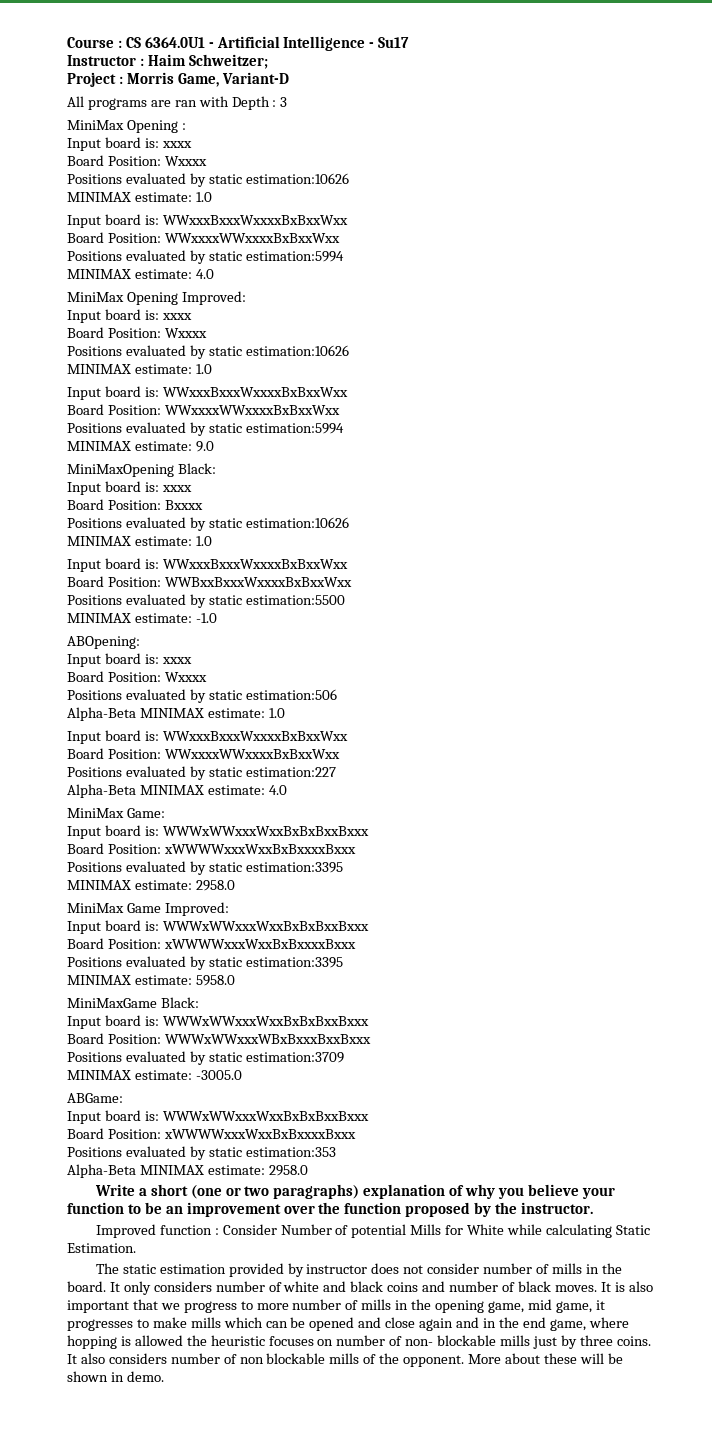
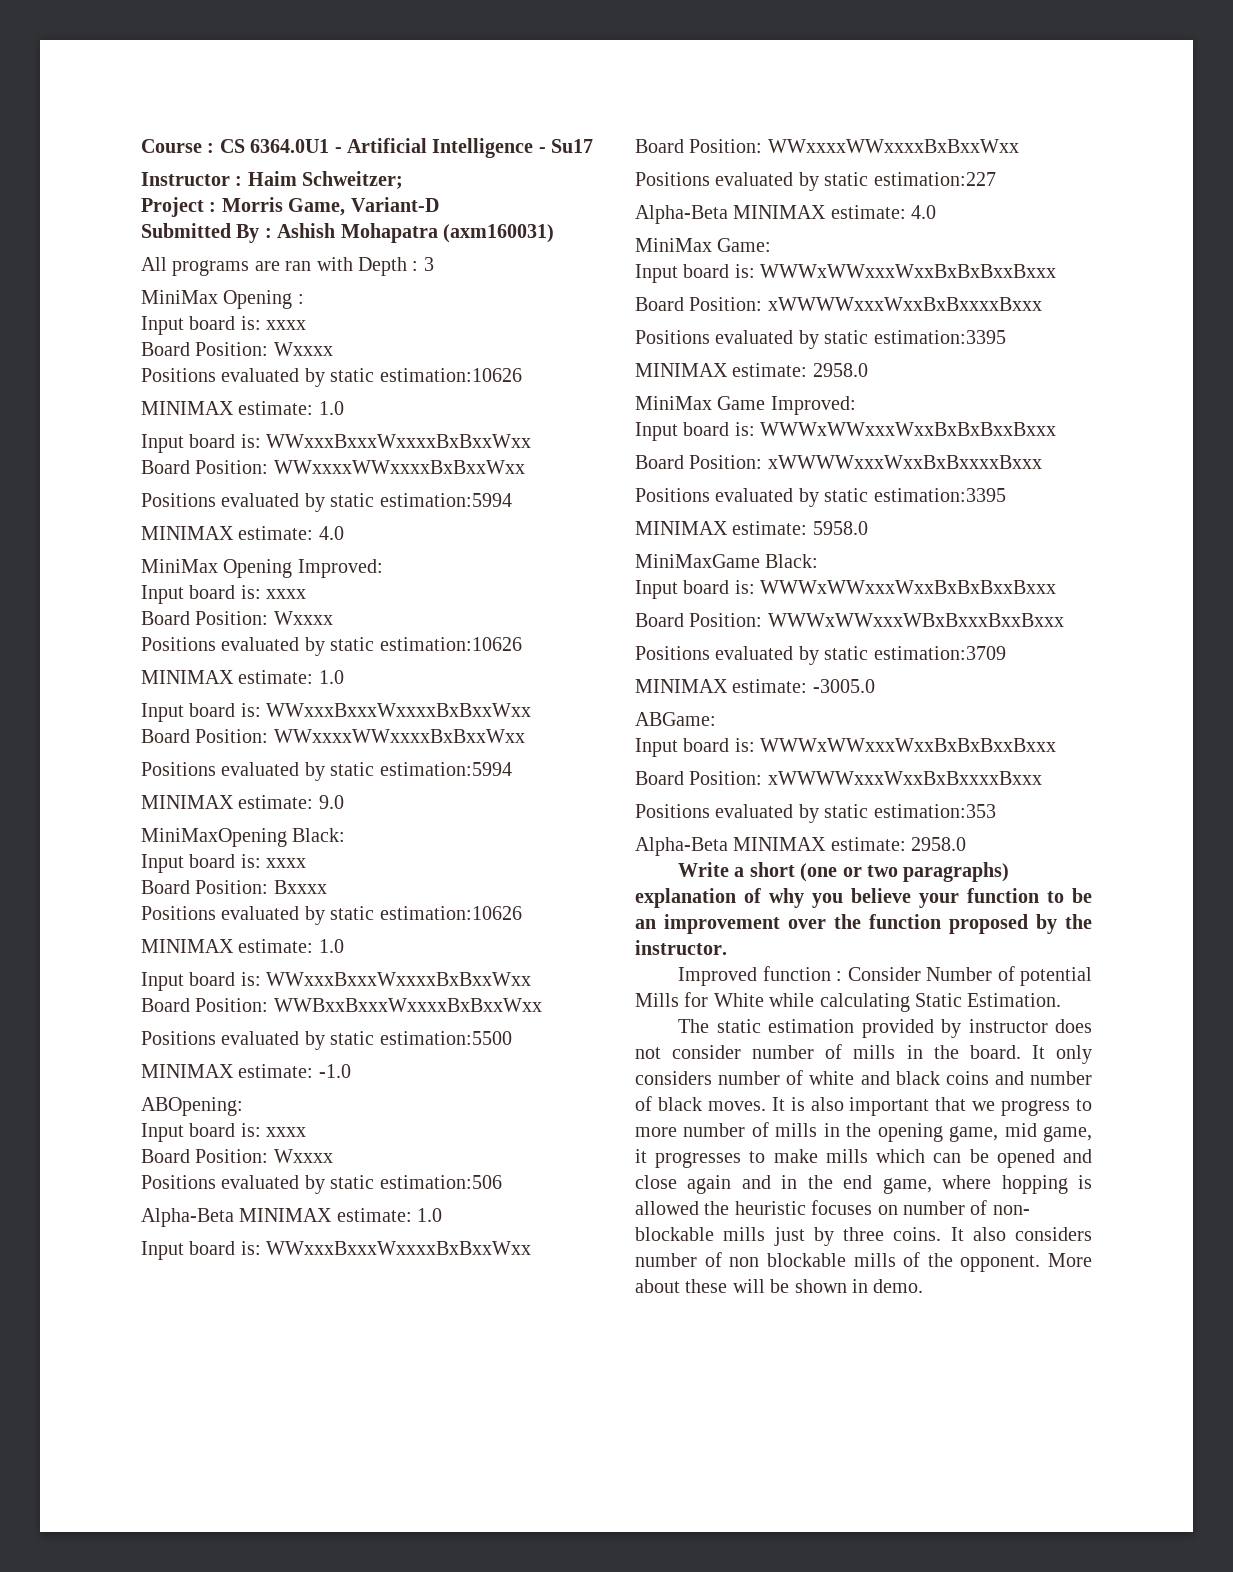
+ Submitted By : Ashish Mohapatra (axm160031)

